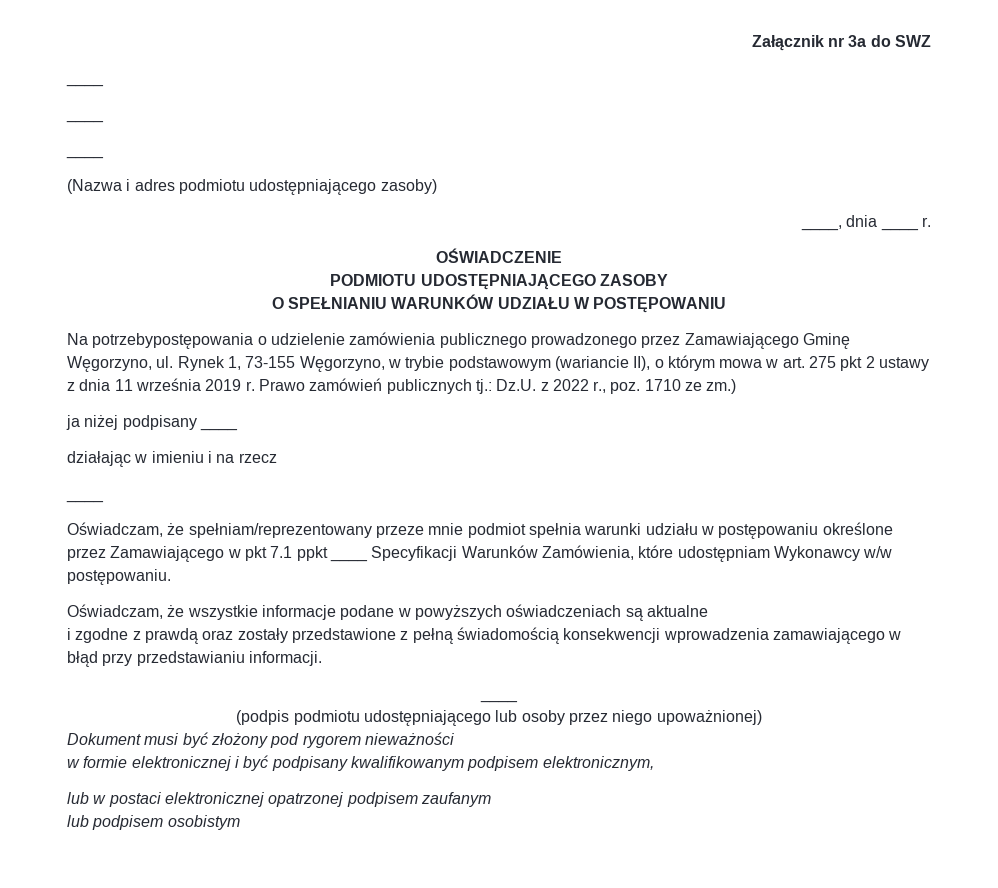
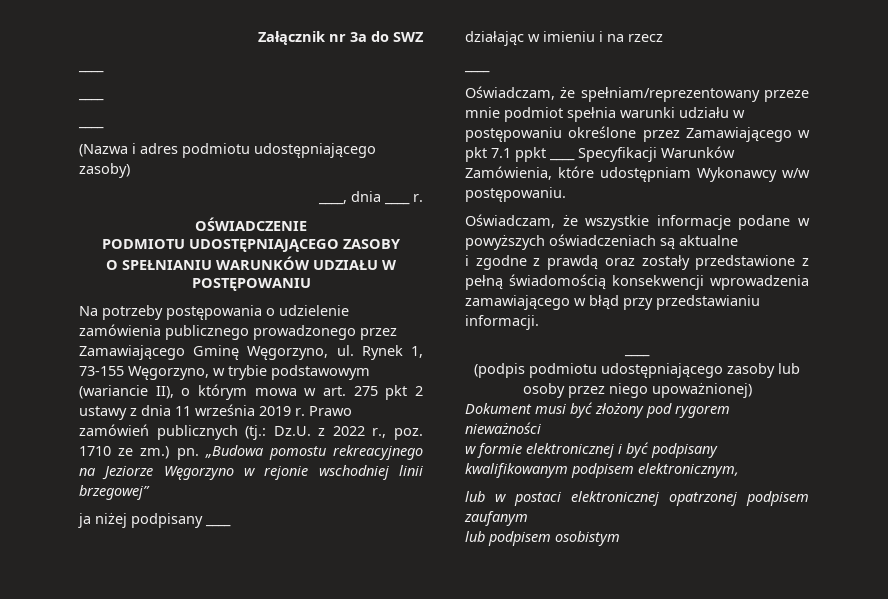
- Na potrzebypostępowania o udzielenie zamówienia publicznego prowadzonego przez Zamawiającego Gminę Węgorzyno, ul.
+ Na potrzeby postępowania o udzielenie zamówienia publicznego prowadzonego przez Zamawiającego Gminę Węgorzyno, ul.
- Prawo zamówień publicznych tj.: Dz.U. z 2022 r., poz. 1710 ze zm.)
+ Prawo zamówień publicznych (tj.: Dz.U. z 2022 r., poz. 1710 ze zm.) pn. „Budowa pomostu rekreacyjnego na Jeziorze Węgorzyno w rejonie wschodniej linii brzegowej”
- (podpis podmiotu udostępniającego lub osoby przez niego upoważnionej)
+ (podpis podmiotu udostępniającego zasoby lub osoby przez niego upoważnionej)

